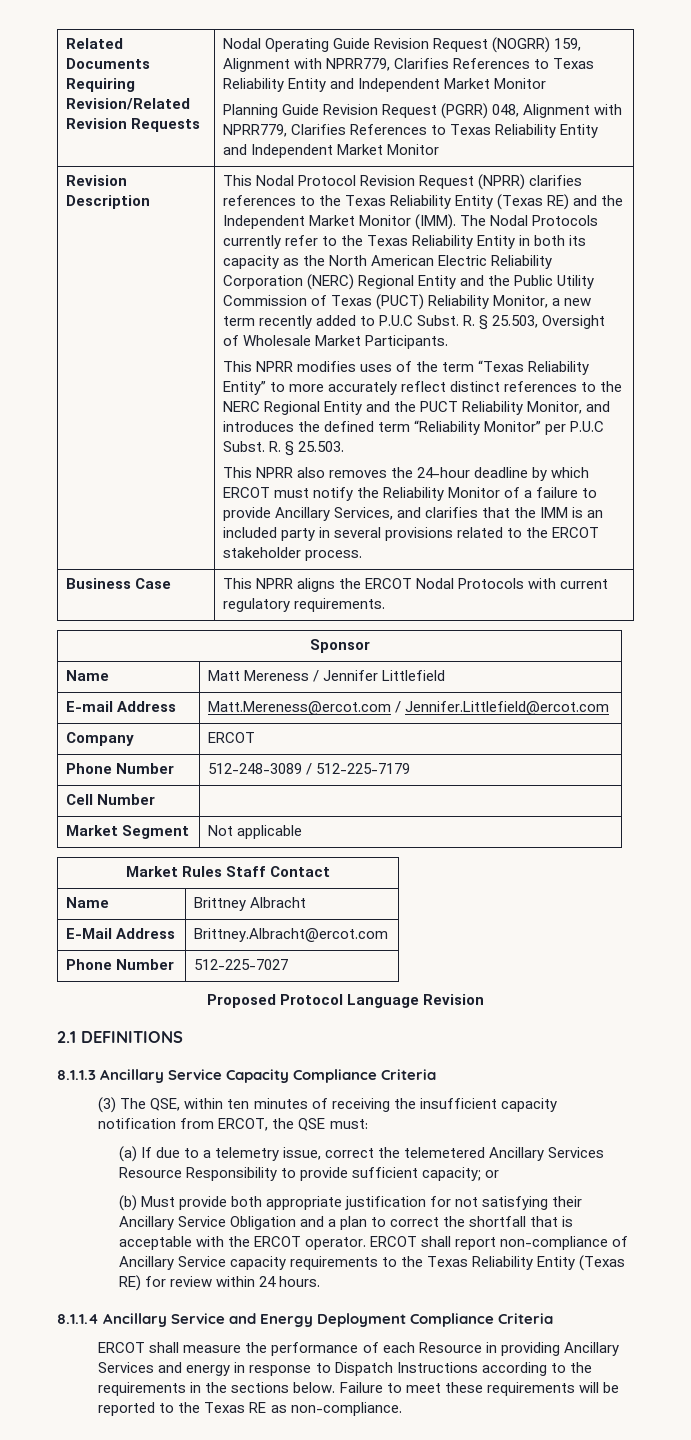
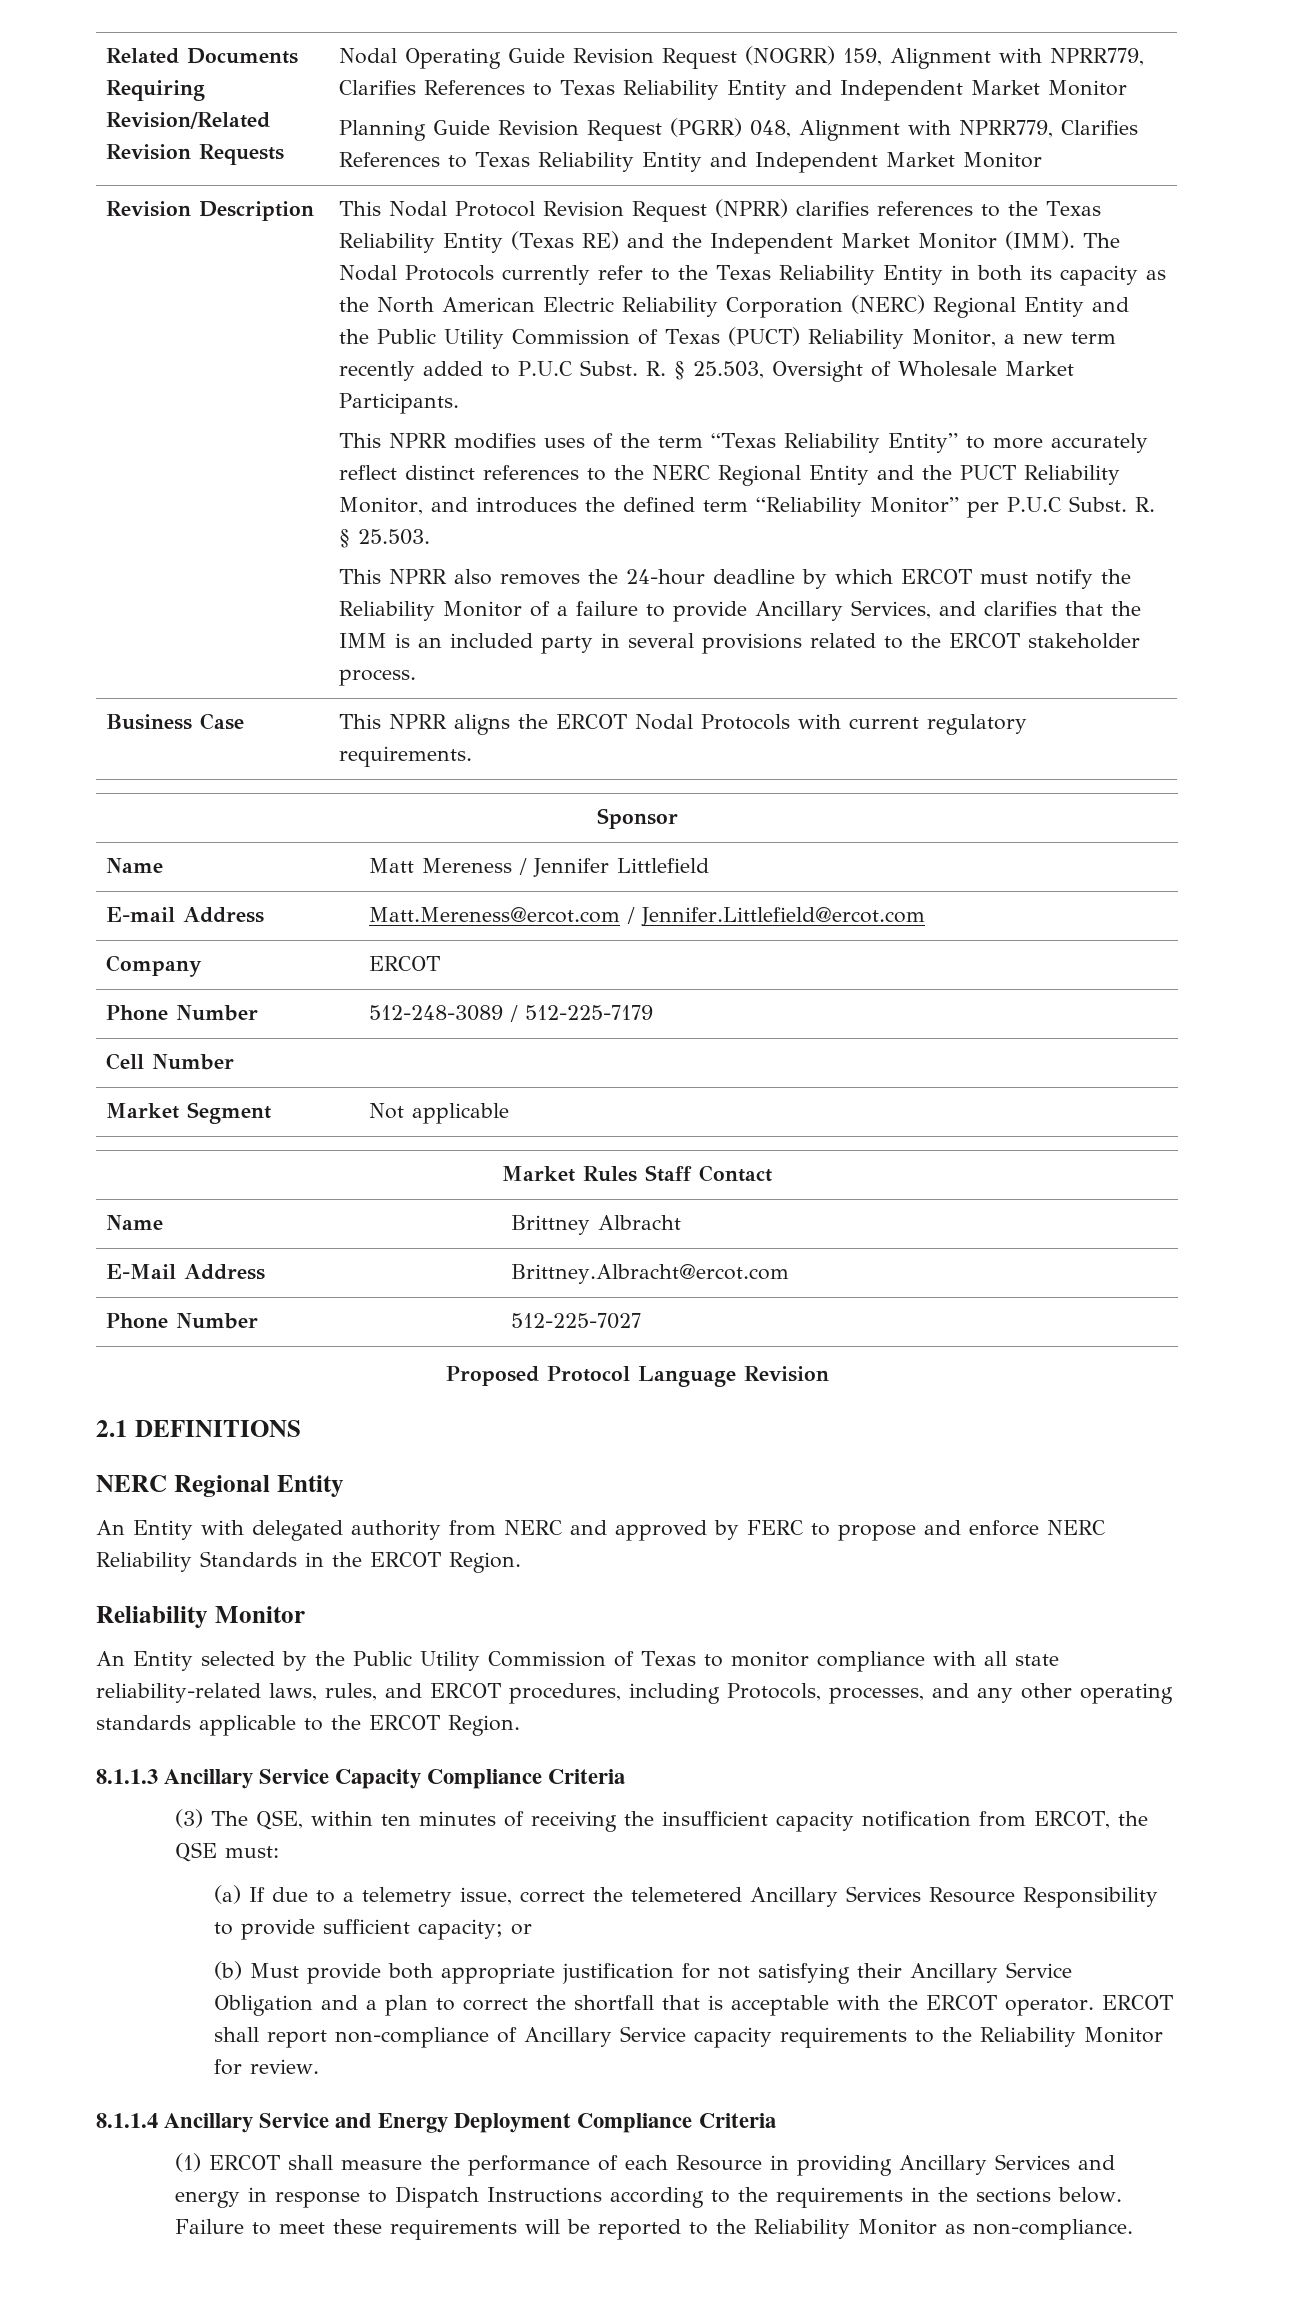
  2.1 DEFINITIONS
+ NERC Regional Entity
+ An Entity with delegated authority from NERC and approved by FERC to propose and enforce NERC Reliability Standards in the ERCOT Region.
+ Reliability Monitor
+ An Entity selected by the Public Utility Commission of Texas to monitor compliance with all state reliability-related laws, rules, and ERCOT procedures, including Protocols, processes, and any other operating standards applicable to the ERCOT Region.
- ERCOT shall report non-compliance of Ancillary Service capacity requirements to the Texas Reliability Entity (Texas RE) for review within 24 hours.
+ ERCOT shall report non-compliance of Ancillary Service capacity requirements to the Reliability Monitor for review.
- ERCOT shall measure the performance of each Resource in providing Ancillary Services and energy in response to Dispatch Instructions according to the requirements in the sections below.
+ (1) ERCOT shall measure the performance of each Resource in providing Ancillary Services and energy in response to Dispatch Instructions according to the requirements in the sections below.
- Failure to meet these requirements will be reported to the Texas RE as non-compliance.
+ Failure to meet these requirements will be reported to the Reliability Monitor as non-compliance.

